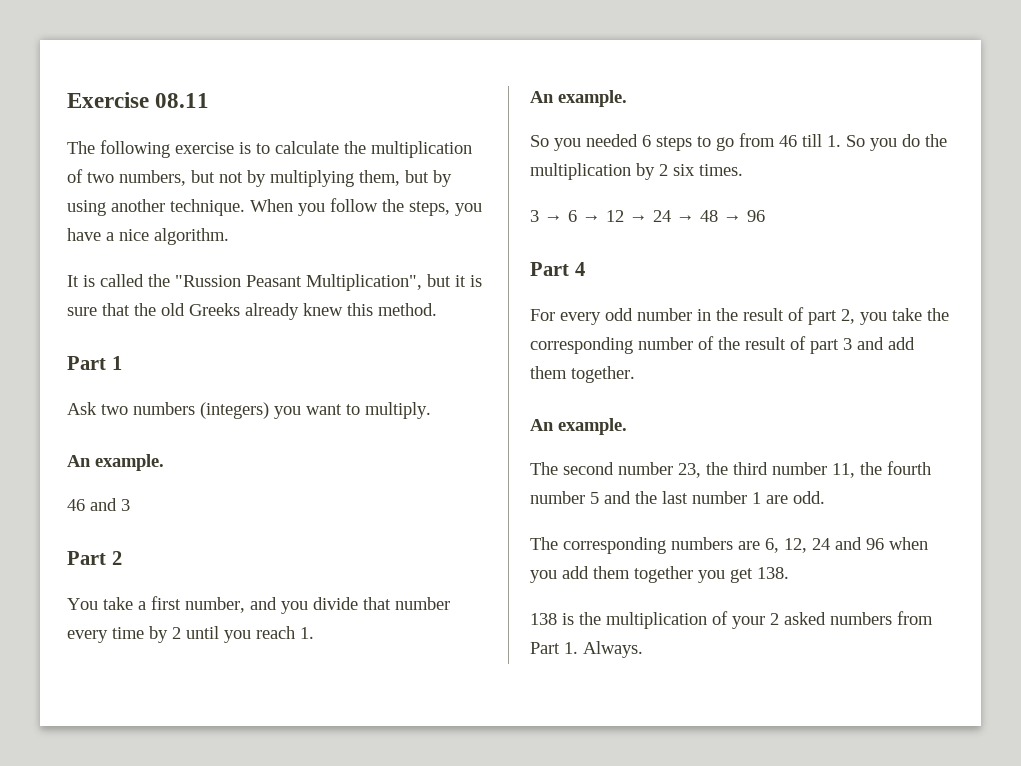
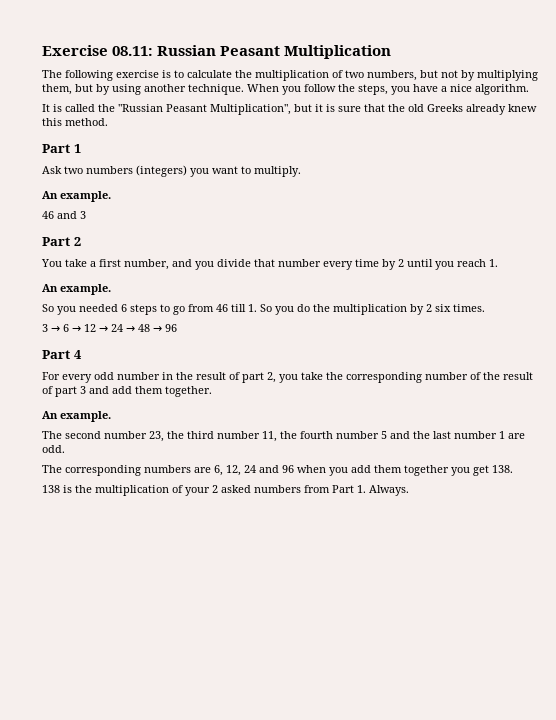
- Exercise 08.11
+ Exercise 08.11: Russian Peasant Multiplication
- It is called the "Russion Peasant Multiplication", but it is sure that the old Greeks already knew this method.
+ It is called the "Russian Peasant Multiplication", but it is sure that the old Greeks already knew this method.

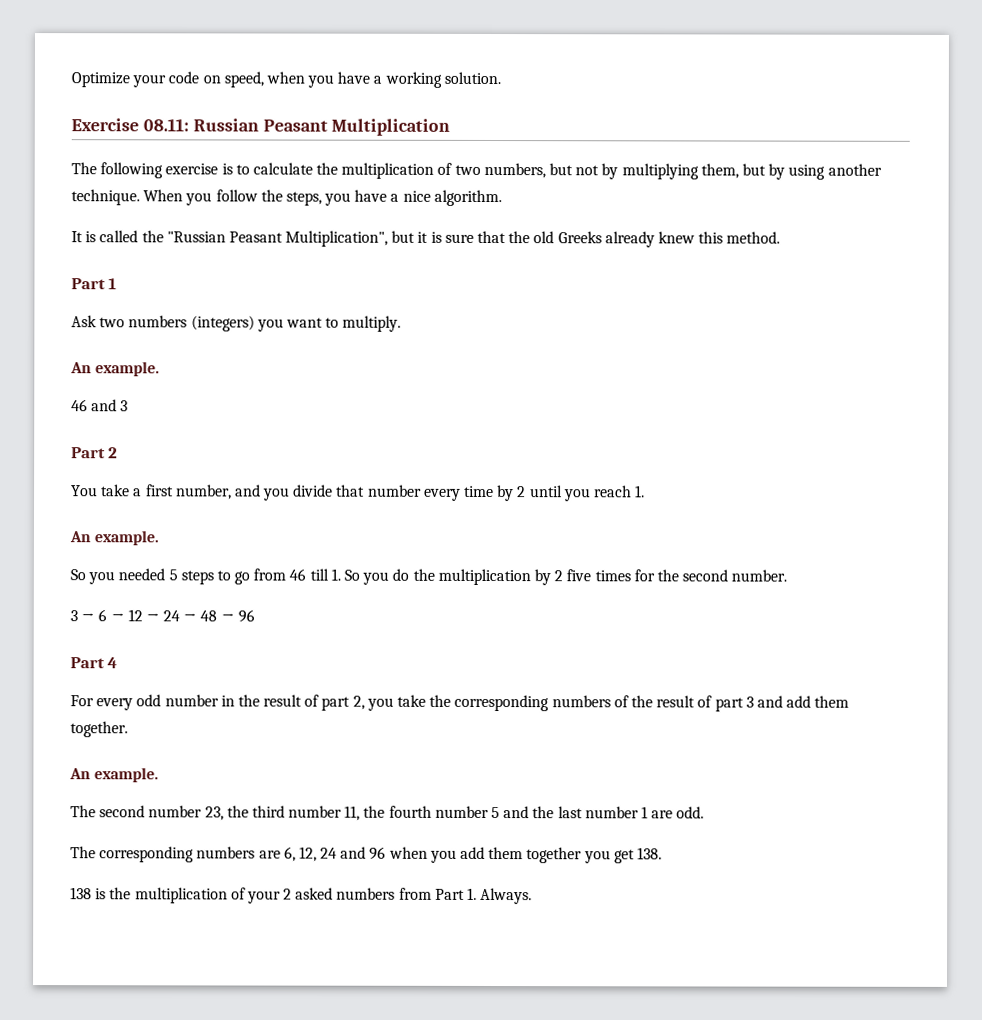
+ Optimize your code on speed, when you have a working solution.
- So you needed 6 steps to go from 46 till 1. So you do the multiplication by 2 six times.
+ So you needed 5 steps to go from 46 till 1. So you do the multiplication by 2 five times for the second number.
- For every odd number in the result of part 2, you take the corresponding number of the result of part 3 and add them together.
+ For every odd number in the result of part 2, you take the corresponding numbers of the result of part 3 and add them together.

